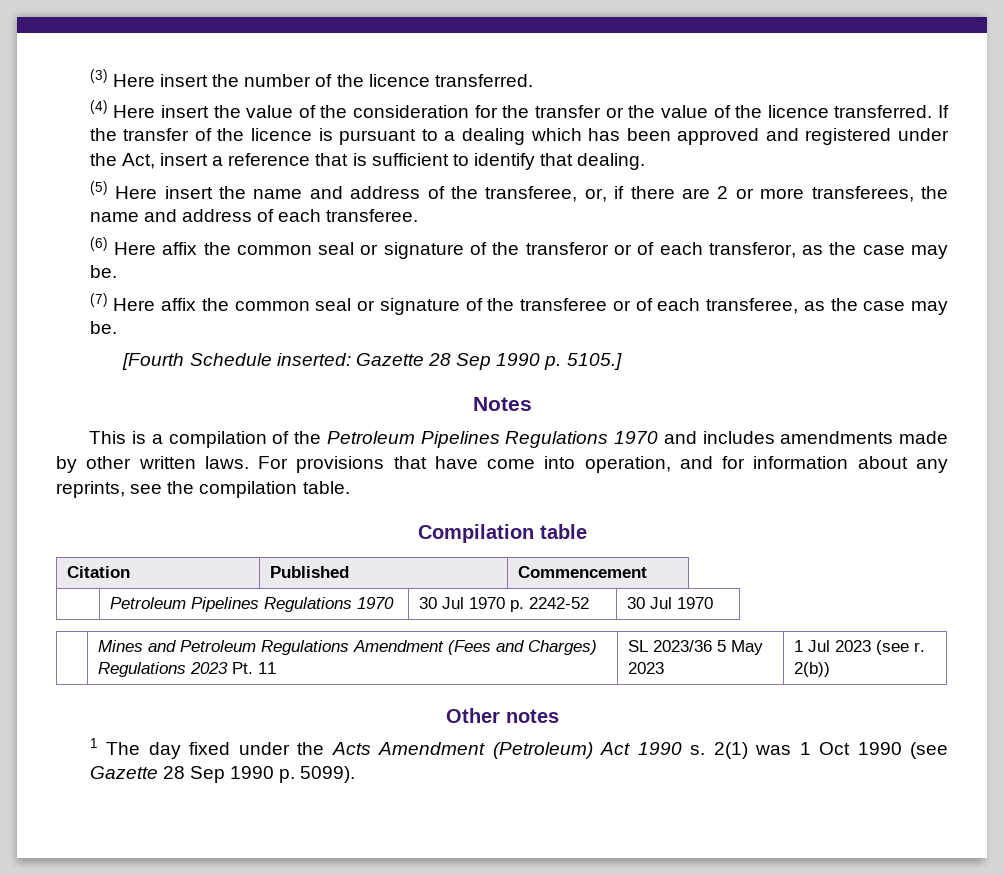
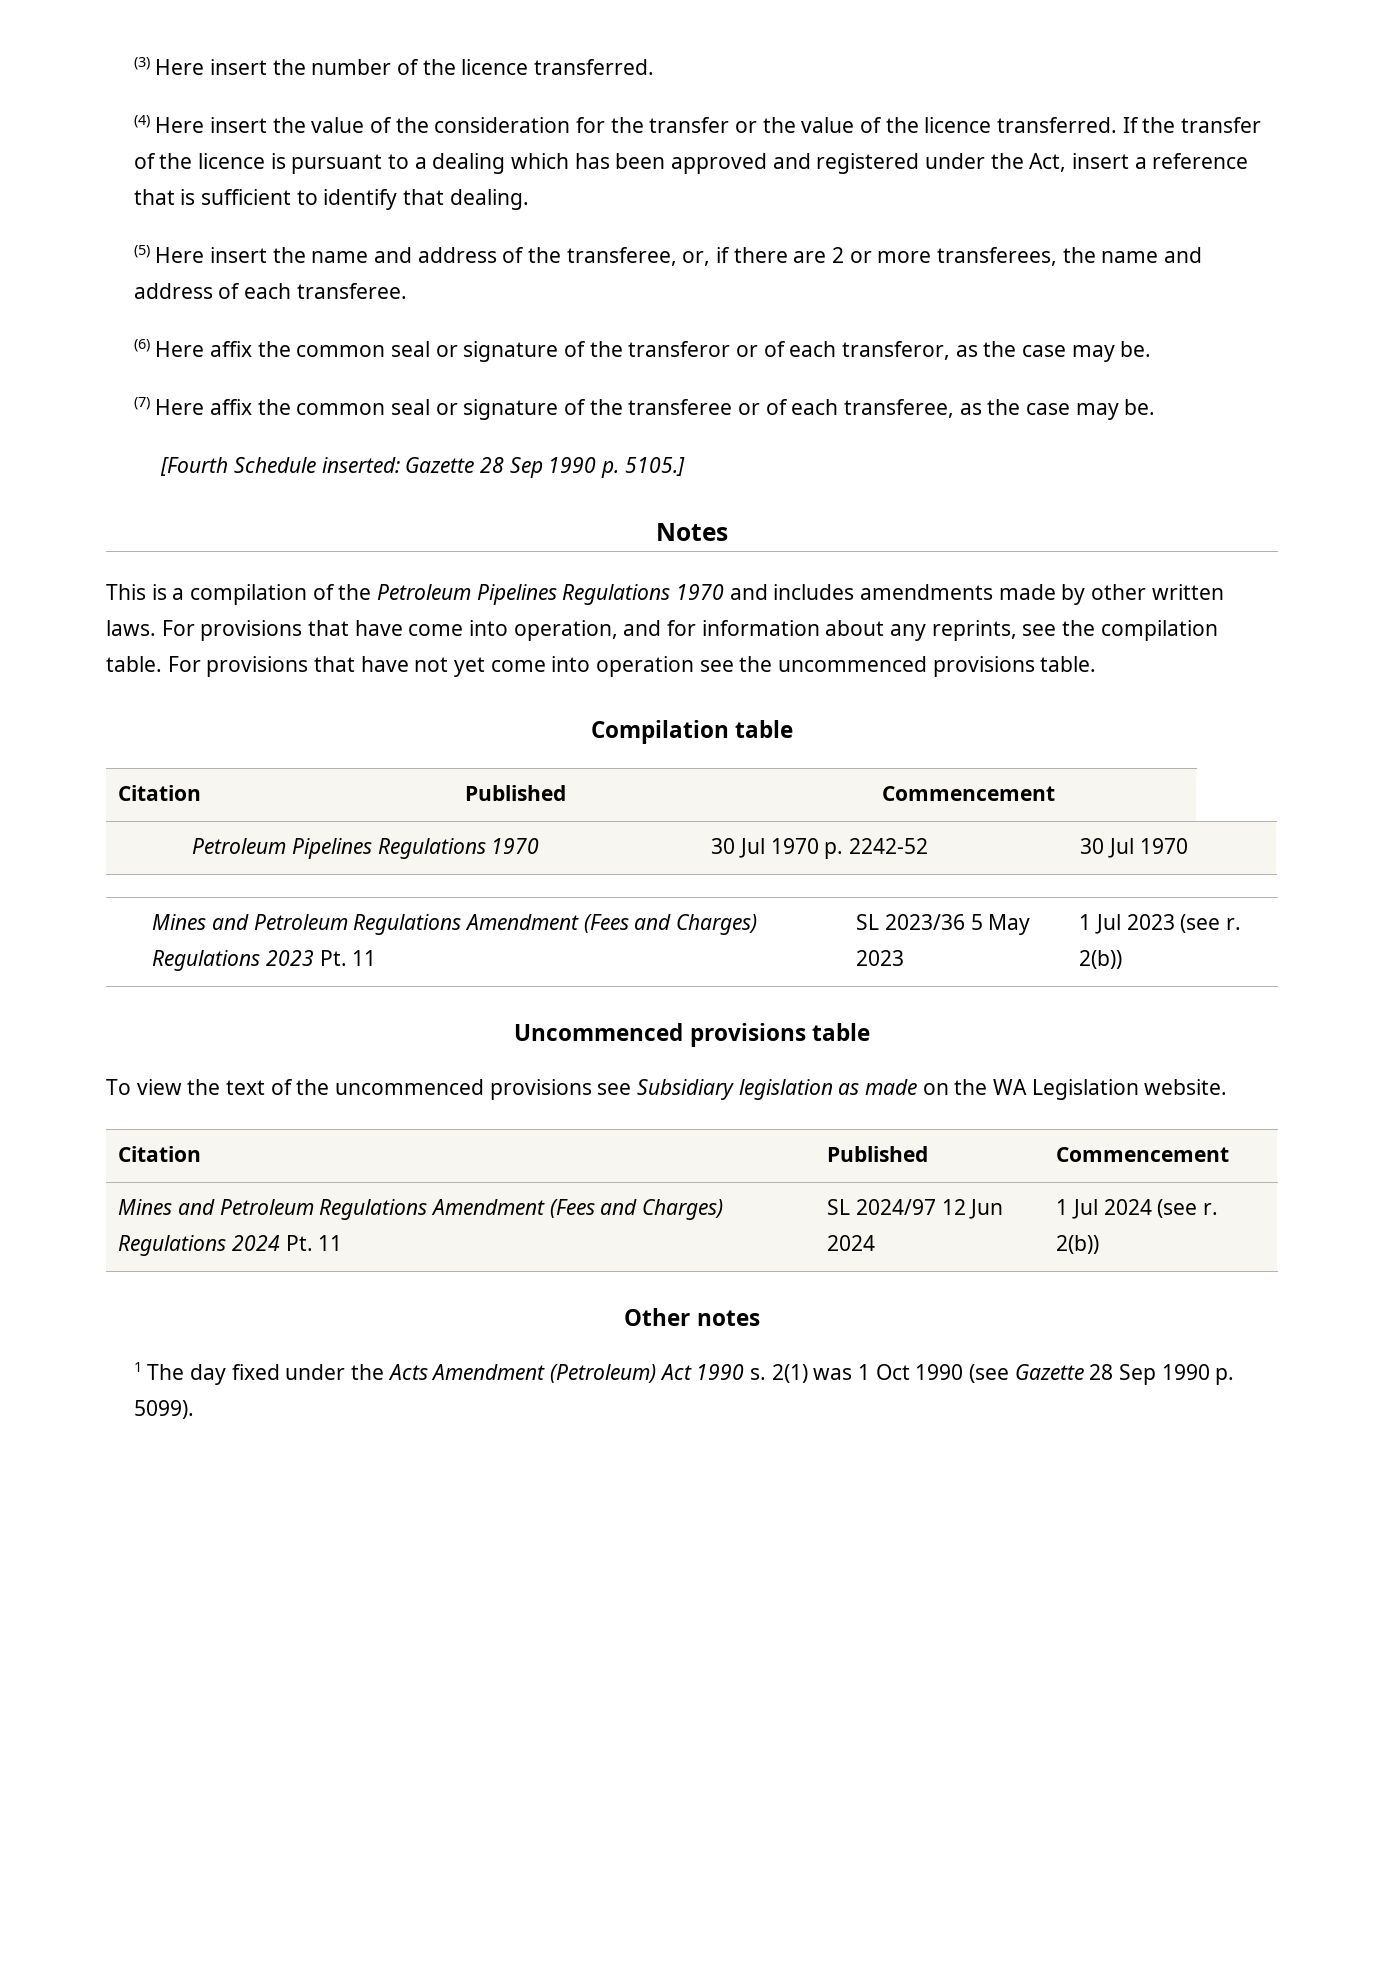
+ For provisions that have not yet come into operation see the uncommenced provisions table.
+ Uncommenced provisions table
+ To view the text of the uncommenced provisions see Subsidiary legislation as made on the WA Legislation website.
+ Citation | Published | Commencement
+ Mines and Petroleum Regulations Amendment (Fees and Charges) Regulations 2024 Pt. 11 | SL 2024/97 12 Jun 2024 | 1 Jul 2024 (see r. 2(b))

